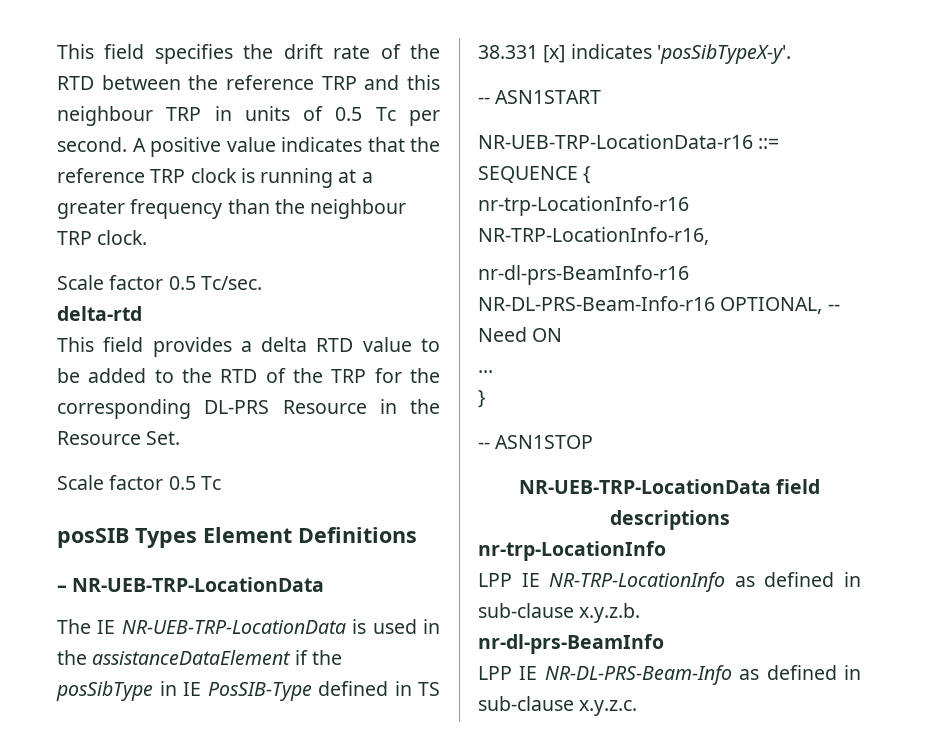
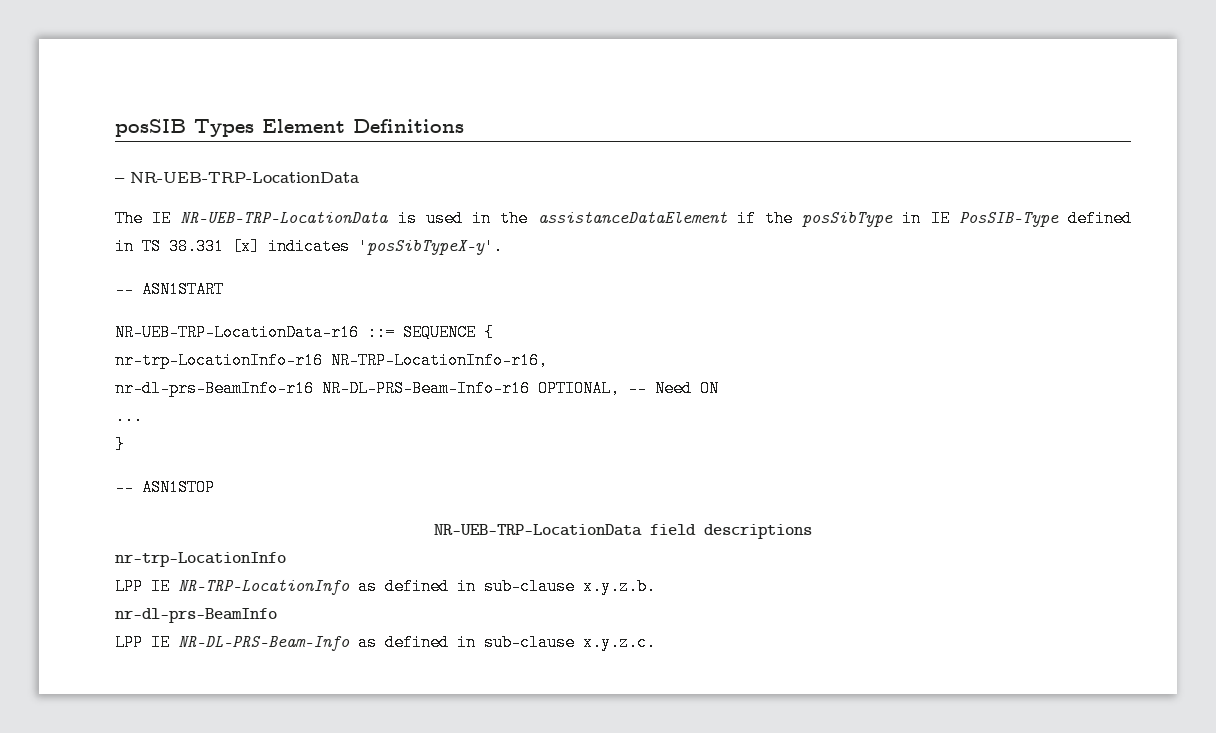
- This field specifies the drift rate of the RTD between the reference TRP and this neighbour TRP in units of 0.5 Tc per second. A positive value indicates that the reference TRP clock is running at a greater frequency than the neighbour TRP clock.
- Scale factor 0.5 Tc/sec.
- delta-rtd
- This field provides a delta RTD value to be added to the RTD of the TRP for the corresponding DL-PRS Resource in the Resource Set.
- Scale factor 0.5 Tc

